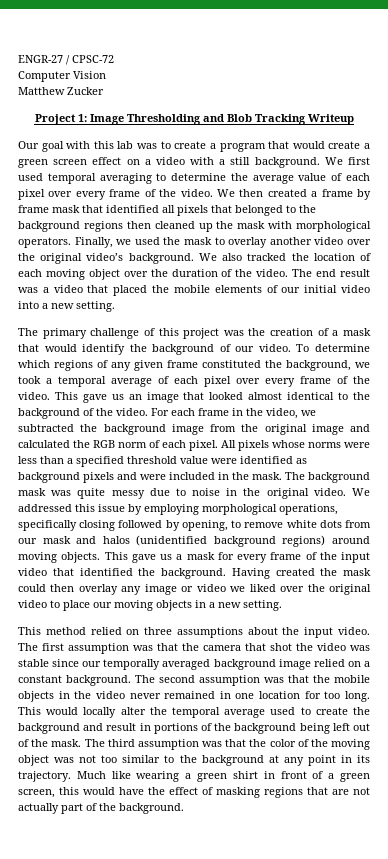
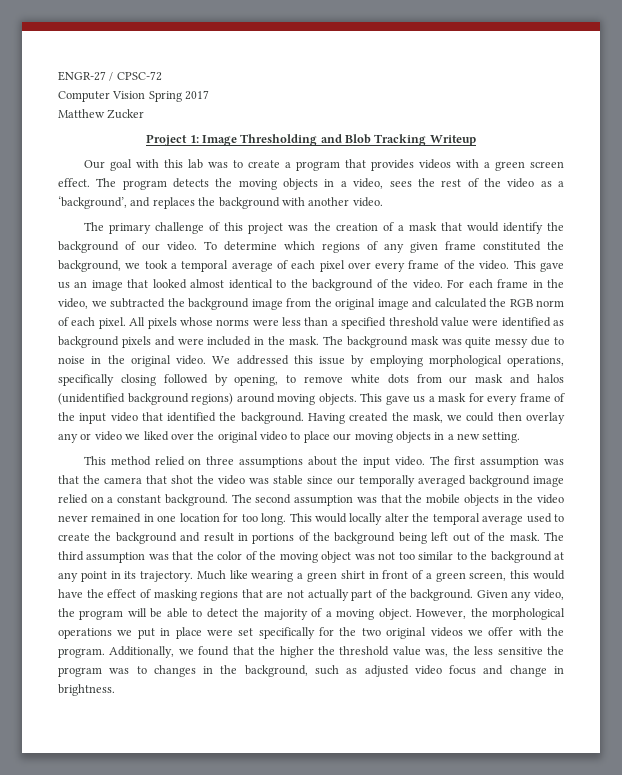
- Computer Vision
+ Computer Vision Spring 2017
- Our goal with this lab was to create a program that would create a green screen effect on a video with a still background. We first used temporal averaging to determine the average value of each pixel over every frame of the video. We then created a frame by frame mask that identified all pixels that belonged to the background regions then cleaned up the mask with morphological operators. Finally, we used the mask to overlay another video over the original video’s background. We also tracked the location of each moving object over the duration of the video. The end result was a video that placed the mobile elements of our initial video into a new setting.
+ Our goal with this lab was to create a program that provides videos with a green screen effect. The program detects the moving objects in a video, sees the rest of the video as a ‘background’, and replaces the background with another video.
- Having created the mask could then overlay any image or video we liked over the original video to place our moving objects in a new setting.
+ Having created the mask, we could then overlay any or video we liked over the original video to place our moving objects in a new setting.
+ Given any video, the program will be able to detect the majority of a moving object. However, the morphological operations we put in place were set specifically for the two original videos we offer with the program. Additionally, we found that the higher the threshold value was, the less sensitive the program was to changes in the background, such as adjusted video focus and change in brightness.

